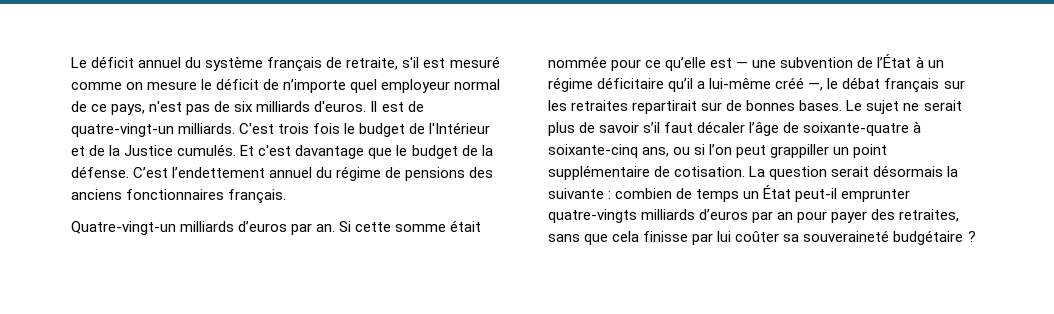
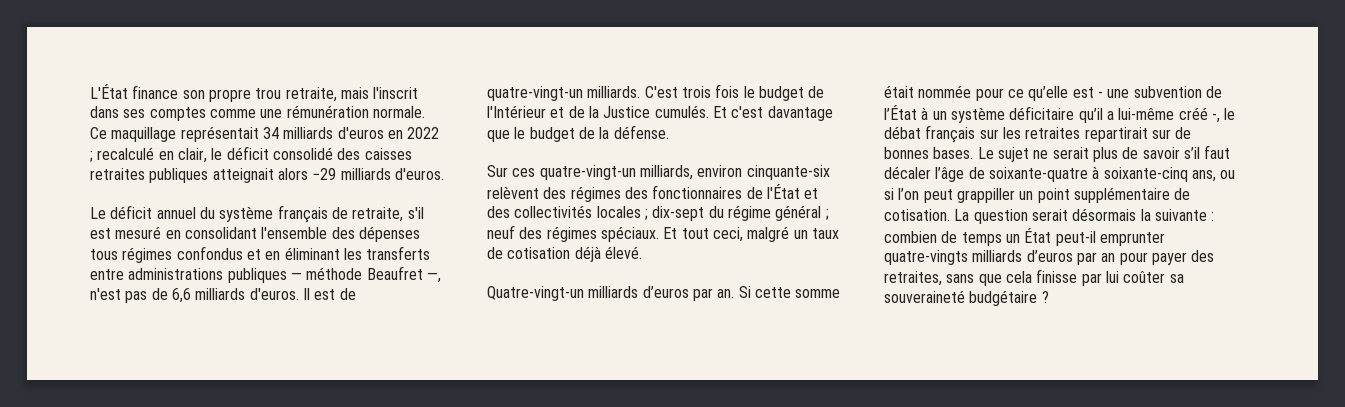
+ L'État finance son propre trou retraite, mais l'inscrit dans ses comptes comme une rémunération normale. Ce maquillage représentait 34 milliards d'euros en 2022 ; recalculé en clair, le déficit consolidé des caisses retraites publiques atteignait alors −29 milliards d'euros.
- Le déficit annuel du système français de retraite, s'il est mesuré comme on mesure le déficit de n’importe quel employeur normal de ce pays, n'est pas de six milliards d'euros.
+ Le déficit annuel du système français de retraite, s'il est mesuré en consolidant l'ensemble des dépenses tous régimes confondus et en éliminant les transferts entre administrations publiques — méthode Beaufret —, n'est pas de 6,6 milliards d'euros.
- Et c'est davantage que le budget de la défense. C’est l’endettement annuel du régime de pensions des anciens fonctionnaires français.
+ Et c'est davantage que le budget de la défense.
+ Sur ces quatre-vingt-un milliards, environ cinquante-six relèvent des régimes des fonctionnaires de l'État et des collectivités locales ; dix-sept du régime général ; neuf des régimes spéciaux. Et tout ceci, malgré un taux de cotisation déjà élevé.
- Si cette somme était nommée pour ce qu’elle est — une subvention de l’État à un régime déficitaire qu’il a lui-même créé —, le débat français sur les retraites repartirait sur de bonnes bases.
+ Si cette somme était nommée pour ce qu’elle est - une subvention de l’État à un système déficitaire qu’il a lui-même créé -, le débat français sur les retraites repartirait sur de bonnes bases.

